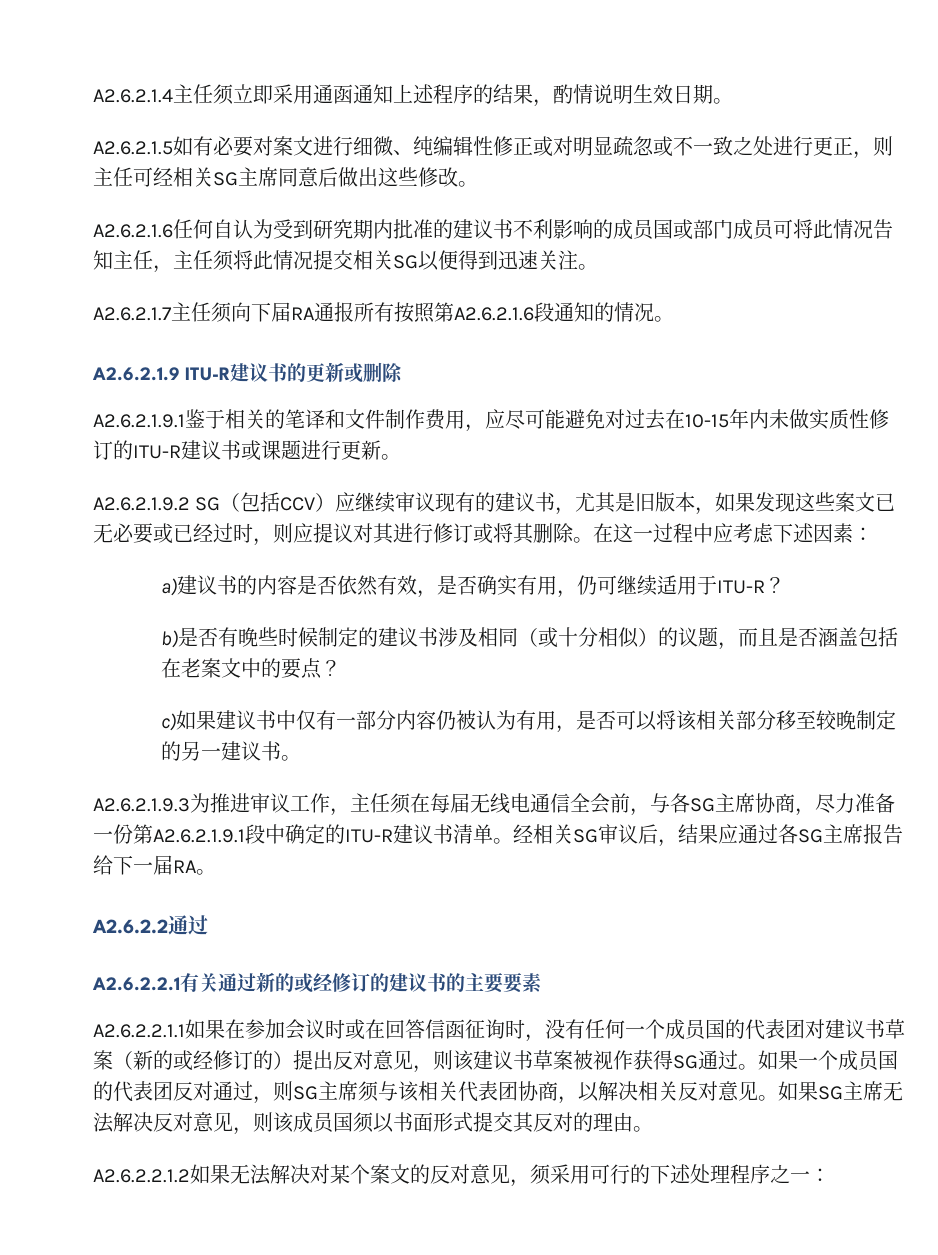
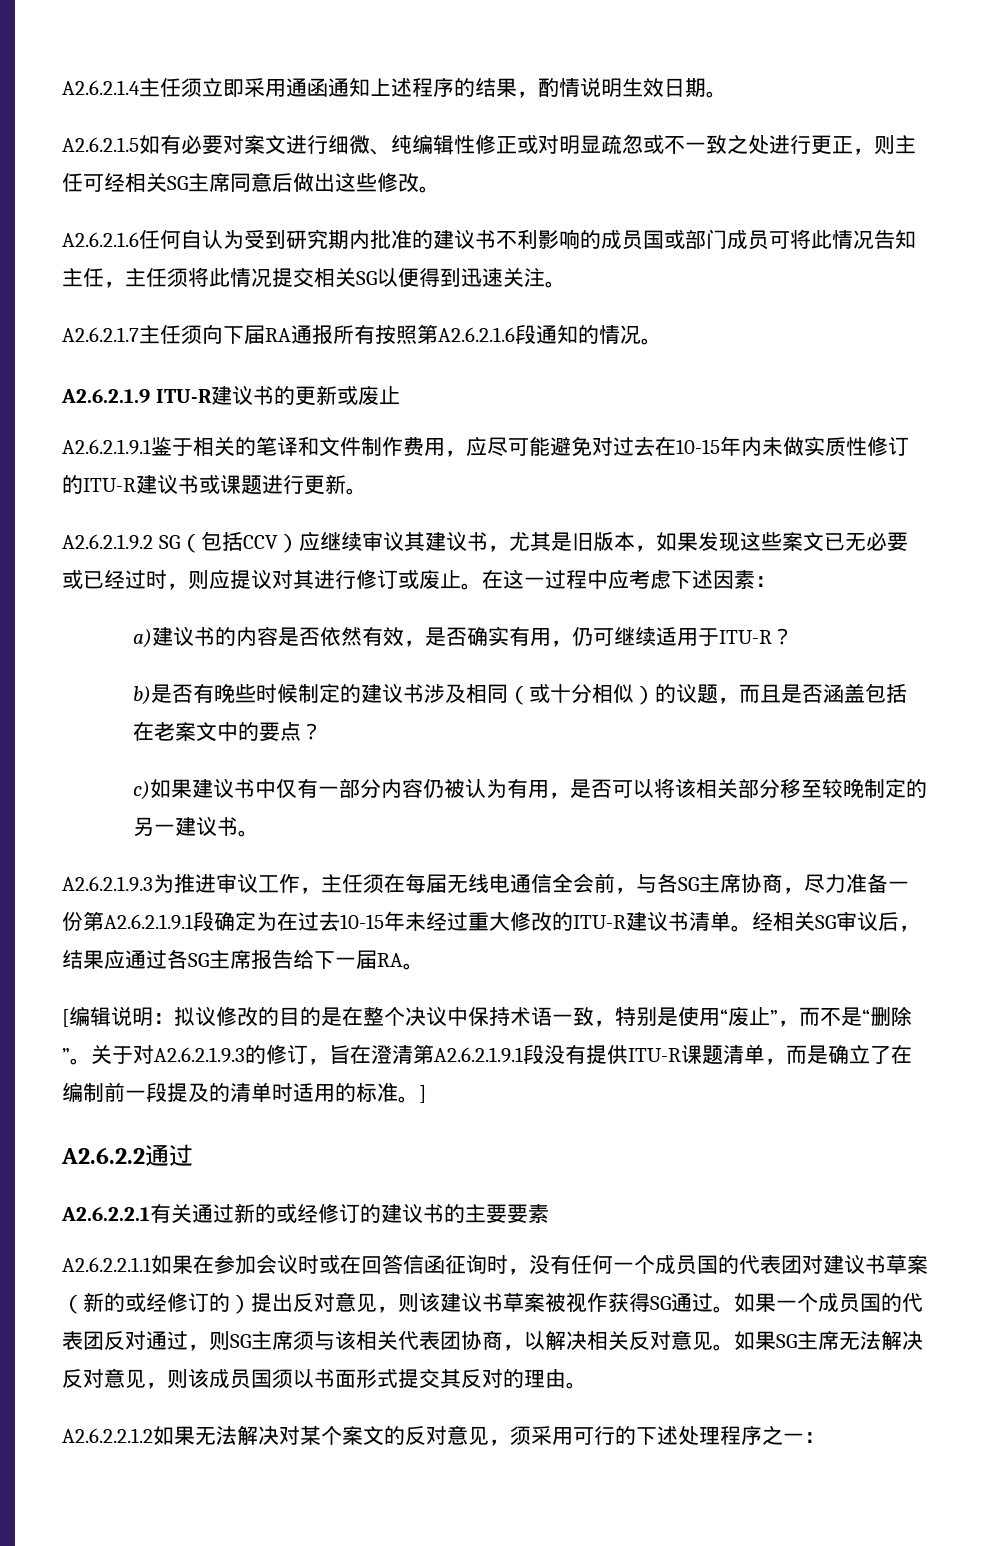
- A2.6.2.1.9 ITU-R建议书的更新或删除
+ A2.6.2.1.9 ITU-R建议书的更新或废止
- A2.6.2.1.9.2 SG（包括CCV）应继续审议现有的建议书，尤其是旧版本，如果发现这些案文已无必要或已经过时，则应提议对其进行修订或将其删除。
+ A2.6.2.1.9.2 SG（包括CCV）应继续审议其建议书，尤其是旧版本，如果发现这些案文已无必要或已经过时，则应提议对其进行修订或废止。
- A2.6.2.1.9.3为推进审议工作，主任须在每届无线电通信全会前，与各SG主席协商，尽力准备一份第A2.6.2.1.9.1段中确定的ITU-R建议书清单。
+ A2.6.2.1.9.3为推进审议工作，主任须在每届无线电通信全会前，与各SG主席协商，尽力准备一份第A2.6.2.1.9.1段确定为在过去10-15年未经过重大修改的ITU-R建议书清单。
+ [编辑说明：拟议修改的目的是在整个决议中保持术语一致，特别是使用“废止”，而不是“删除”。关于对A2.6.2.1.9.3的修订，旨在澄清第A2.6.2.1.9.1段没有提供ITU-R课题清单，而是确立了在编制前一段提及的清单时适用的标准。]

